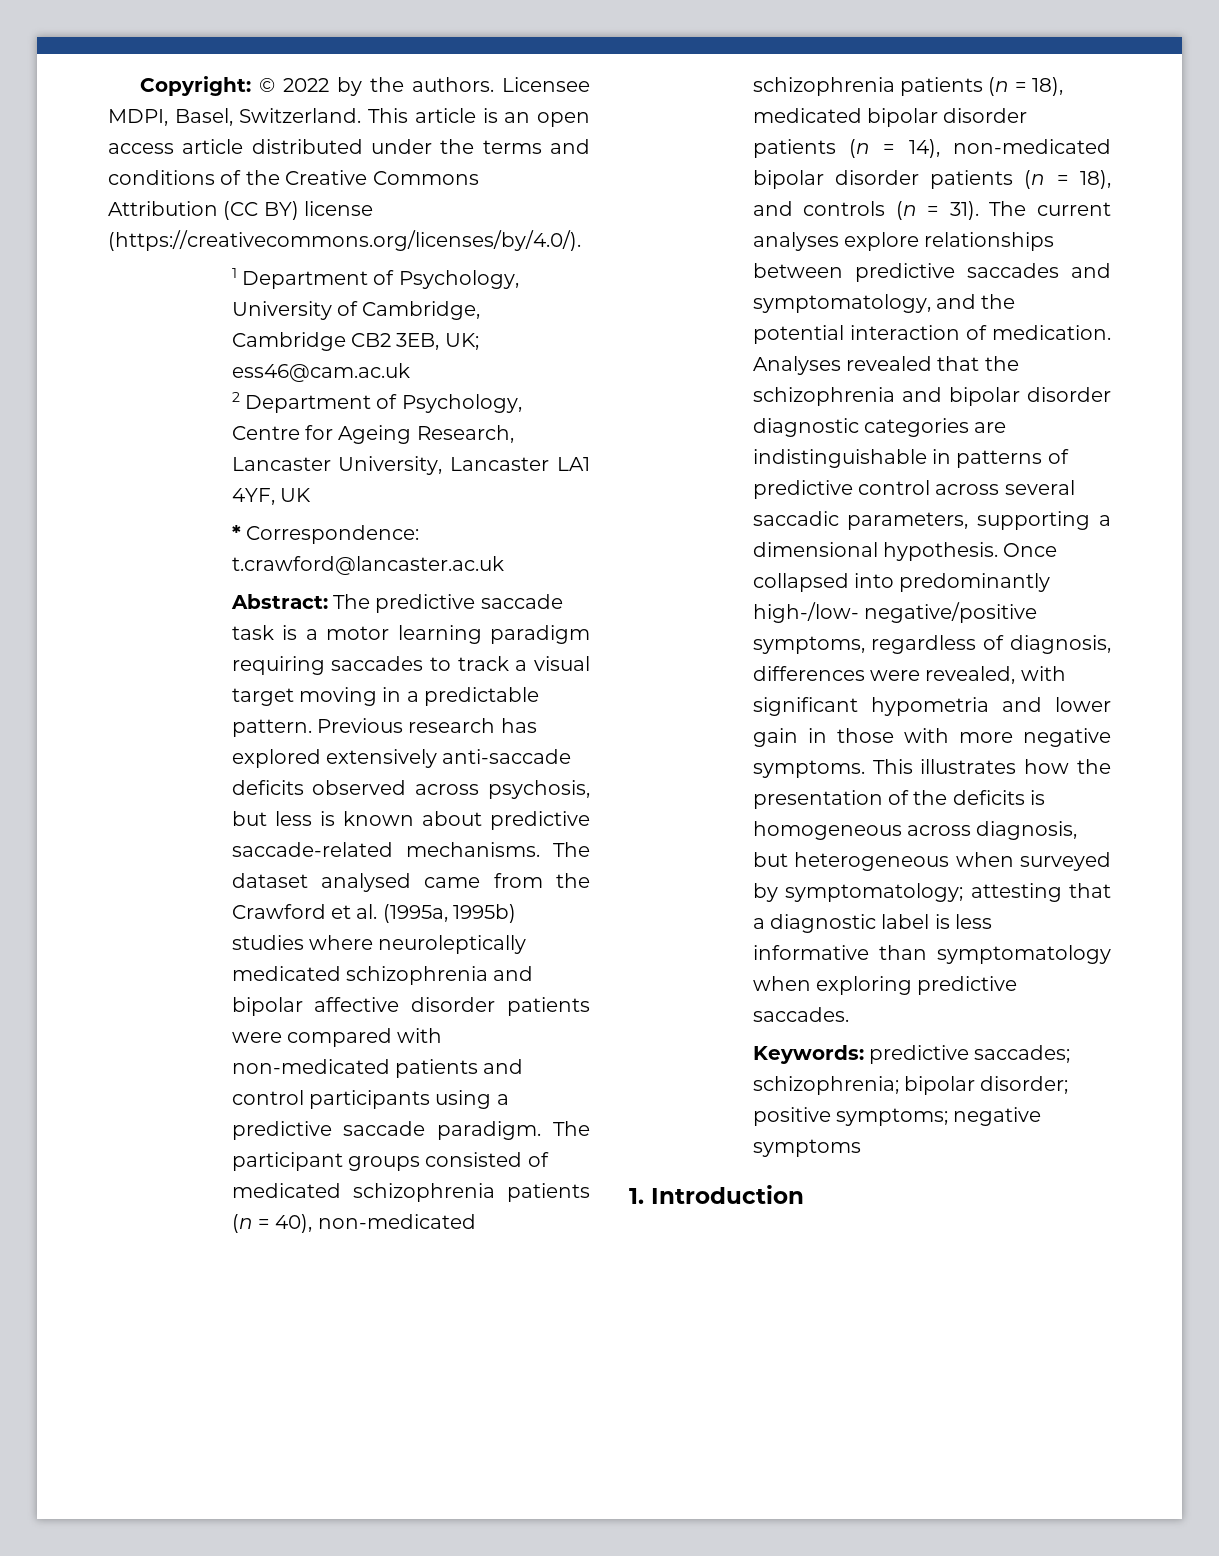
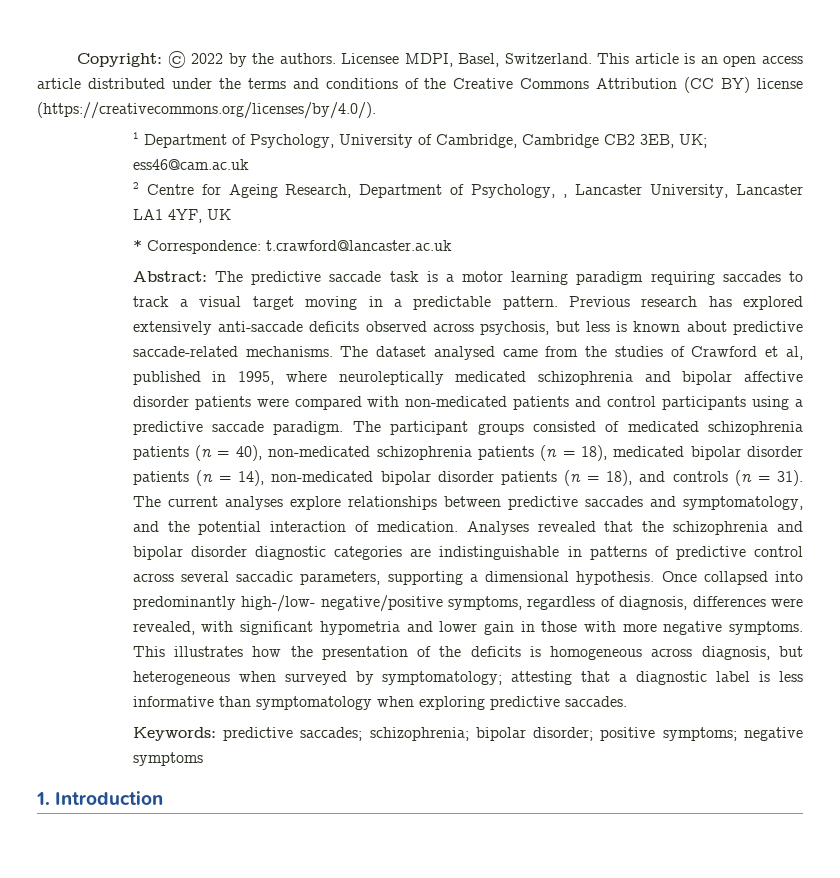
- 2 Department of Psychology, Centre for Ageing Research, Lancaster University, Lancaster LA1 4YF, UK
+ 2 Centre for Ageing Research, Department of Psychology, , Lancaster University, Lancaster LA1 4YF, UK
- The dataset analysed came from the Crawford et al. (1995a, 1995b) studies where neuroleptically medicated schizophrenia and bipolar affective disorder patients were compared with non-medicated patients and control participants using a predictive saccade paradigm.
+ The dataset analysed came from the studies of Crawford et al, published in 1995, where neuroleptically medicated schizophrenia and bipolar affective disorder patients were compared with non-medicated patients and control participants using a predictive saccade paradigm.

